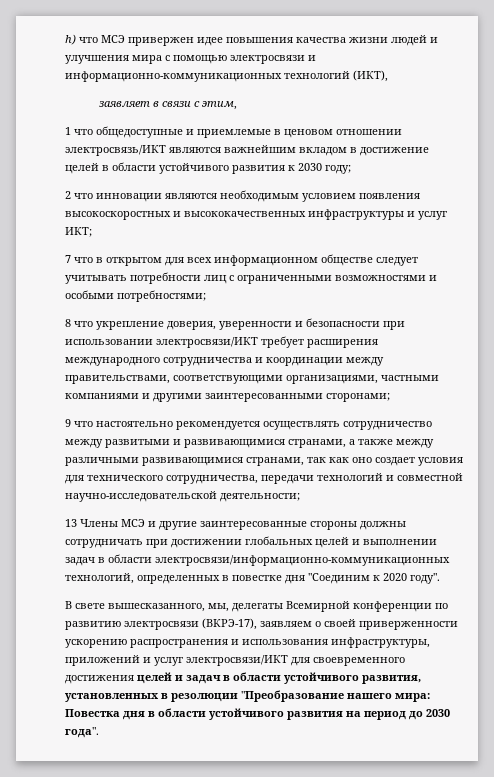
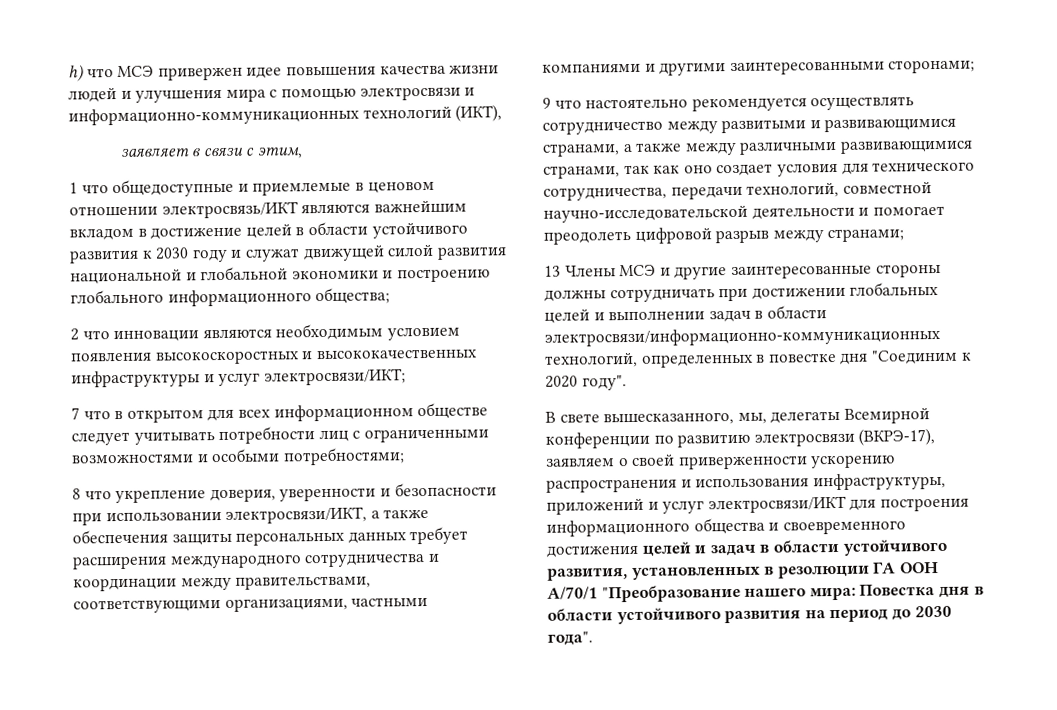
- 1 что общедоступные и приемлемые в ценовом отношении электросвязь/ИКТ являются важнейшим вкладом в достижение целей в области устойчивого развития к 2030 году;
+ 1 что общедоступные и приемлемые в ценовом отношении электросвязь/ИКТ являются важнейшим вкладом в достижение целей в области устойчивого развития к 2030 году и служат движущей силой развития национальной и глобальной экономики и построению глобального информационного общества;
- 2 что инновации являются необходимым условием появления высокоскоростных и высококачественных инфраструктуры и услуг ИКТ;
+ 2 что инновации являются необходимым условием появления высокоскоростных и высококачественных инфраструктуры и услуг электросвязи/ИКТ;
- 8 что укрепление доверия, уверенности и безопасности при использовании электросвязи/ИКТ требует расширения международного сотрудничества и координации между правительствами, соответствующими организациями, частными компаниями и другими заинтересованными сторонами;
+ 8 что укрепление доверия, уверенности и безопасности при использовании электросвязи/ИКТ, а также обеспечения защиты персональных данных требует расширения международного сотрудничества и координации между правительствами, соответствующими организациями, частными компаниями и другими заинтересованными сторонами;
- 9 что настоятельно рекомендуется осуществлять сотрудничество между развитыми и развивающимися странами, а также между различными развивающимися странами, так как оно создает условия для технического сотрудничества, передачи технологий и совместной научно-исследовательской деятельности;
+ 9 что настоятельно рекомендуется осуществлять сотрудничество между развитыми и развивающимися странами, а также между различными развивающимися странами, так как оно создает условия для технического сотрудничества, передачи технологий, совместной научно-исследовательской деятельности и помогает преодолеть цифровой разрыв между странами;
- В свете вышесказанного, мы, делегаты Всемирной конференции по развитию электросвязи (ВКРЭ-17), заявляем о своей приверженности ускорению распространения и использования инфраструктуры, приложений и услуг электросвязи/ИКТ для своевременного достижения целей и задач в области устойчивого развития, установленных в резолюции "Преобразование нашего мира: Повестка дня в области устойчивого развития на период до 2030 года".
+ В свете вышесказанного, мы, делегаты Всемирной конференции по развитию электросвязи (ВКРЭ-17), заявляем о своей приверженности ускорению распространения и использования инфраструктуры, приложений и услуг электросвязи/ИКТ для построения информационного общества и своевременного достижения целей и задач в области устойчивого развития, установленных в резолюции ГА ООН А/70/1 "Преобразование нашего мира: Повестка дня в области устойчивого развития на период до 2030 года".

